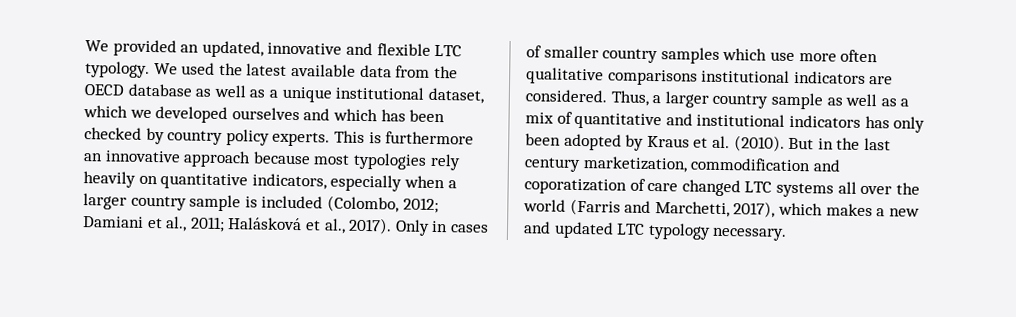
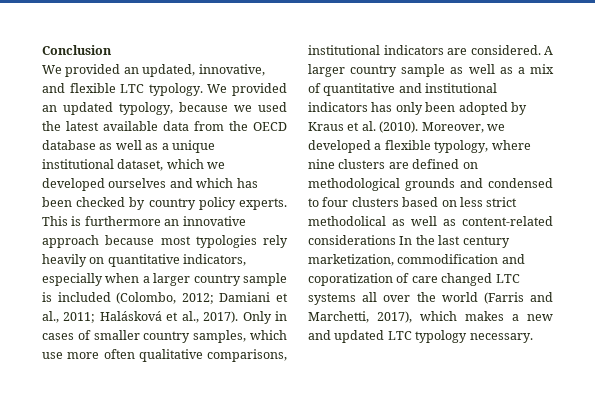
+ Conclusion
- We provided an updated, innovative and flexible LTC typology.
+ We provided an updated, innovative, and flexible LTC typology.
- We used the latest available data from the OECD database as well as a unique institutional dataset, which we developed ourselves and which has been checked by country policy experts.
+ We provided an updated typology, because we used the latest available data from the OECD database as well as a unique institutional dataset, which we developed ourselves and which has been checked by country policy experts.
- Only in cases of smaller country samples which use more often qualitative comparisons institutional indicators are considered.
+ Only in cases of smaller country samples, which use more often qualitative comparisons, institutional indicators are considered.
- Thus, a larger country sample as well as a mix of quantitative and institutional indicators has only been adopted by Kraus et al. (2010).
+ A larger country sample as well as a mix of quantitative and institutional indicators has only been adopted by Kraus et al. (2010).
- But in the last century marketization, commodification and coporatization of care changed LTC systems all over the world (Farris and Marchetti, 2017), which makes a new and updated LTC typology necessary.
+ Moreover, we developed a flexible typology, where nine clusters are defined on methodological grounds and condensed to four clusters based on less strict methodolical as well as content-related considerations In the last century marketization, commodification and coporatization of care changed LTC systems all over the world (Farris and Marchetti, 2017), which makes a new and updated LTC typology necessary.

